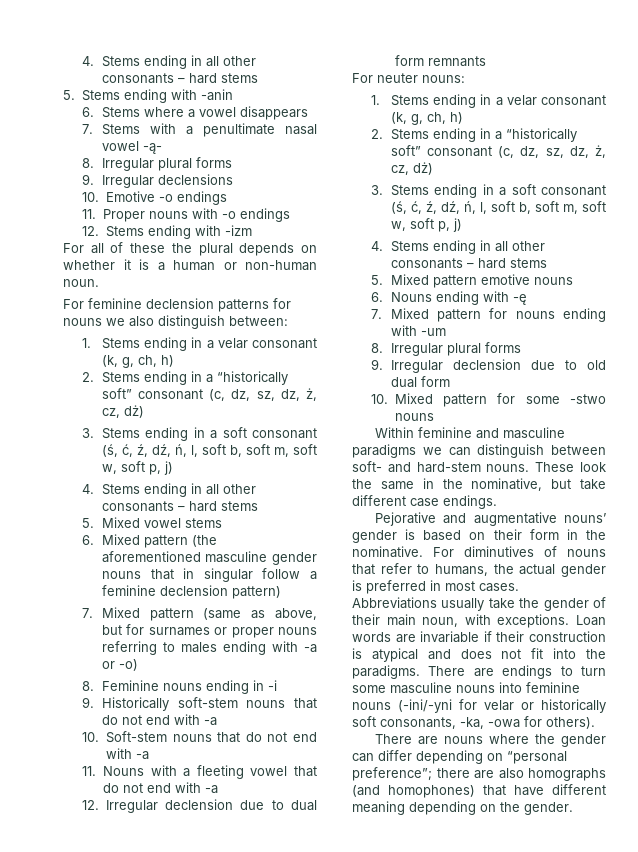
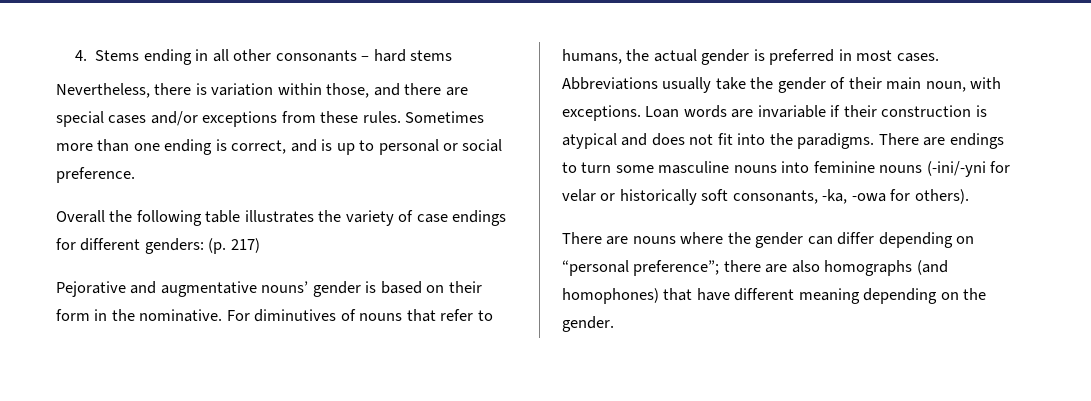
- 5. Stems ending with -anin
- 6. Stems where a vowel disappears
- 7. Stems with a penultimate nasal vowel -ą-
- 8. Irregular plural forms
- 9. Irregular declensions
- 10. Emotive -o endings
- 11. Proper nouns with -o endings
- 12. Stems ending with -izm
- For all of these the plural depends on whether it is a human or non-human noun.
- For feminine declension patterns for nouns we also distinguish between:
- 1. Stems ending in a velar consonant (k, g, ch, h)
- 2. Stems ending in a “historically soft” consonant (c, dz, sz, dz, ż, cz, dż)
- 3. Stems ending in a soft consonant (ś, ć, ź, dź, ń, l, soft b, soft m, soft w, soft p, j)
- 4. Stems ending in all other consonants – hard stems
- 5. Mixed vowel stems
- 6. Mixed pattern (the aforementioned masculine gender nouns that in singular follow a feminine declension pattern)
- 7. Mixed pattern (same as above, but for surnames or proper nouns referring to males ending with -a or -o)
- 8. Feminine nouns ending in -i
- 9. Historically soft-stem nouns that do not end with -a
- 10. Soft-stem nouns that do not end with -a
- 11. Nouns with a fleeting vowel that do not end with -a
- 12. Irregular declension due to dual form remnants
- For neuter nouns:
- 1. Stems ending in a velar consonant (k, g, ch, h)
- 2. Stems ending in a “historically soft” consonant (c, dz, sz, dz, ż, cz, dż)
- 3. Stems ending in a soft consonant (ś, ć, ź, dź, ń, l, soft b, soft m, soft w, soft p, j)
- 4. Stems ending in all other consonants – hard stems
- 5. Mixed pattern emotive nouns
- 6. Nouns ending with -ę
- 7. Mixed pattern for nouns ending with -um
- 8. Irregular plural forms
- 9. Irregular declension due to old dual form
- 10. Mixed pattern for some -stwo nouns
- Within feminine and masculine paradigms we can distinguish between soft- and hard-stem nouns. These look the same in the nominative, but take different case endings.
+ Nevertheless, there is variation within those, and there are special cases and/or exceptions from these rules. Sometimes more than one ending is correct, and is up to personal or social preference.
+ Overall the following table illustrates the variety of case endings for different genders: (p. 217)

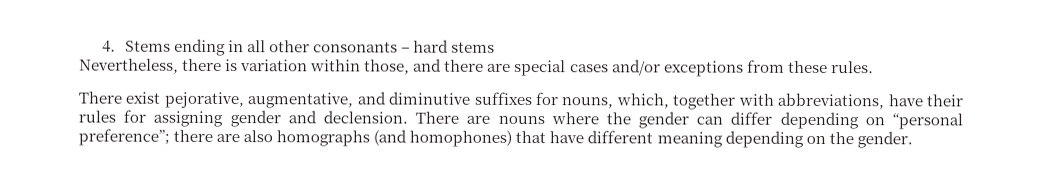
- Nevertheless, there is variation within those, and there are special cases and/or exceptions from these rules. Sometimes more than one ending is correct, and is up to personal or social preference.
- Overall the following table illustrates the variety of case endings for different genders: (p. 217)
- Pejorative and augmentative nouns’ gender is based on their form in the nominative. For diminutives of nouns that refer to humans, the actual gender is preferred in most cases. Abbreviations usually take the gender of their main noun, with exceptions. Loan words are invariable if their construction is atypical and does not fit into the paradigms. There are endings to turn some masculine nouns into feminine nouns (-ini/-yni for velar or historically soft consonants, -ka, -owa for others).
- There are nouns where the gender can differ depending on “personal preference”; there are also homographs (and homophones) that have different meaning depending on the gender.
+ Nevertheless, there is variation within those, and there are special cases and/or exceptions from these rules.
+ There exist pejorative, augmentative, and diminutive suffixes for nouns, which, together with abbreviations, have their rules for assigning gender and declension. There are nouns where the gender can differ depending on “personal preference”; there are also homographs (and homophones) that have different meaning depending on the gender.

